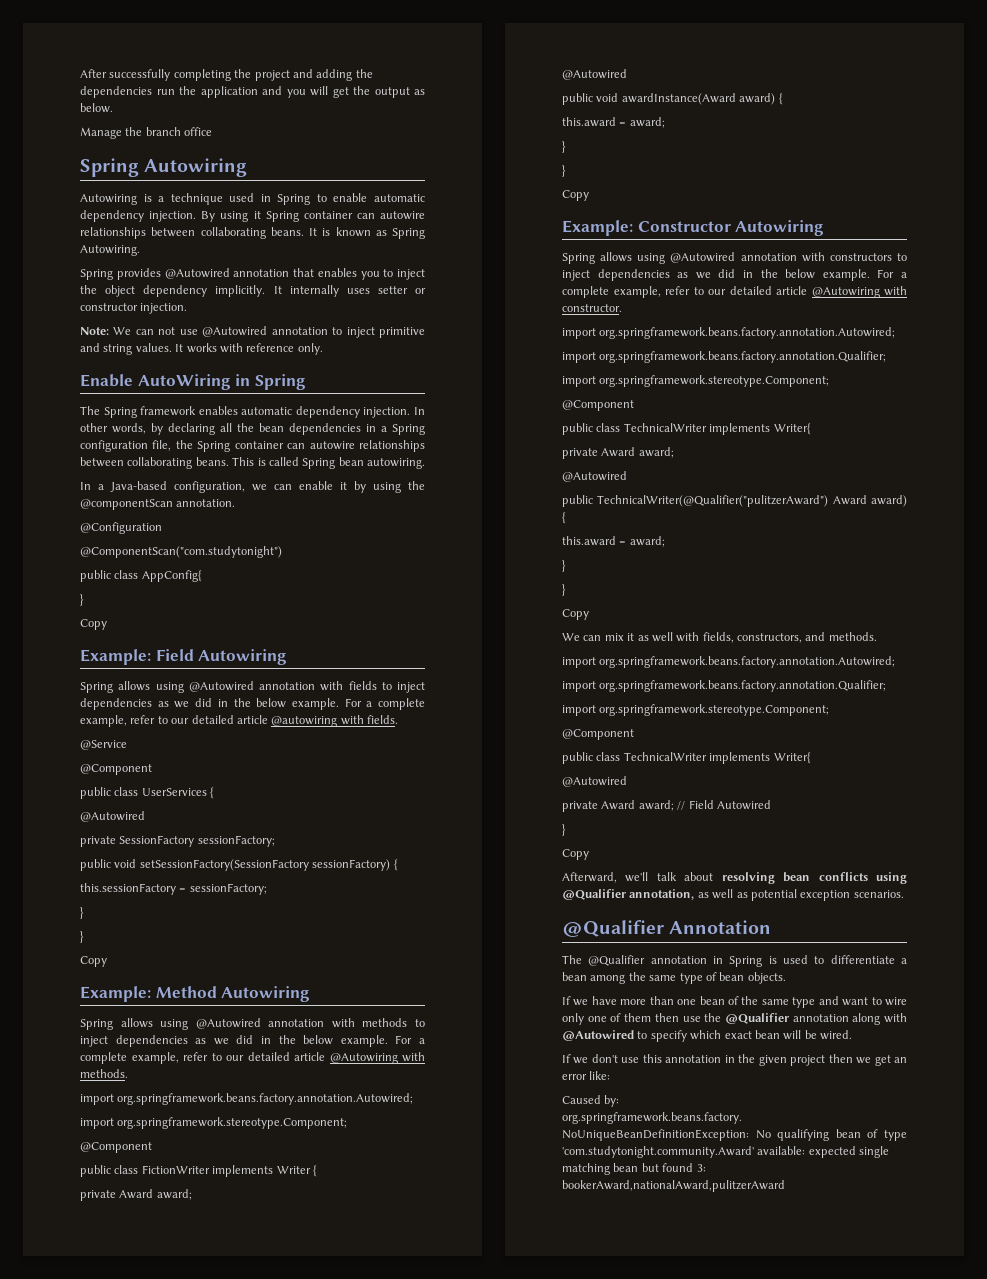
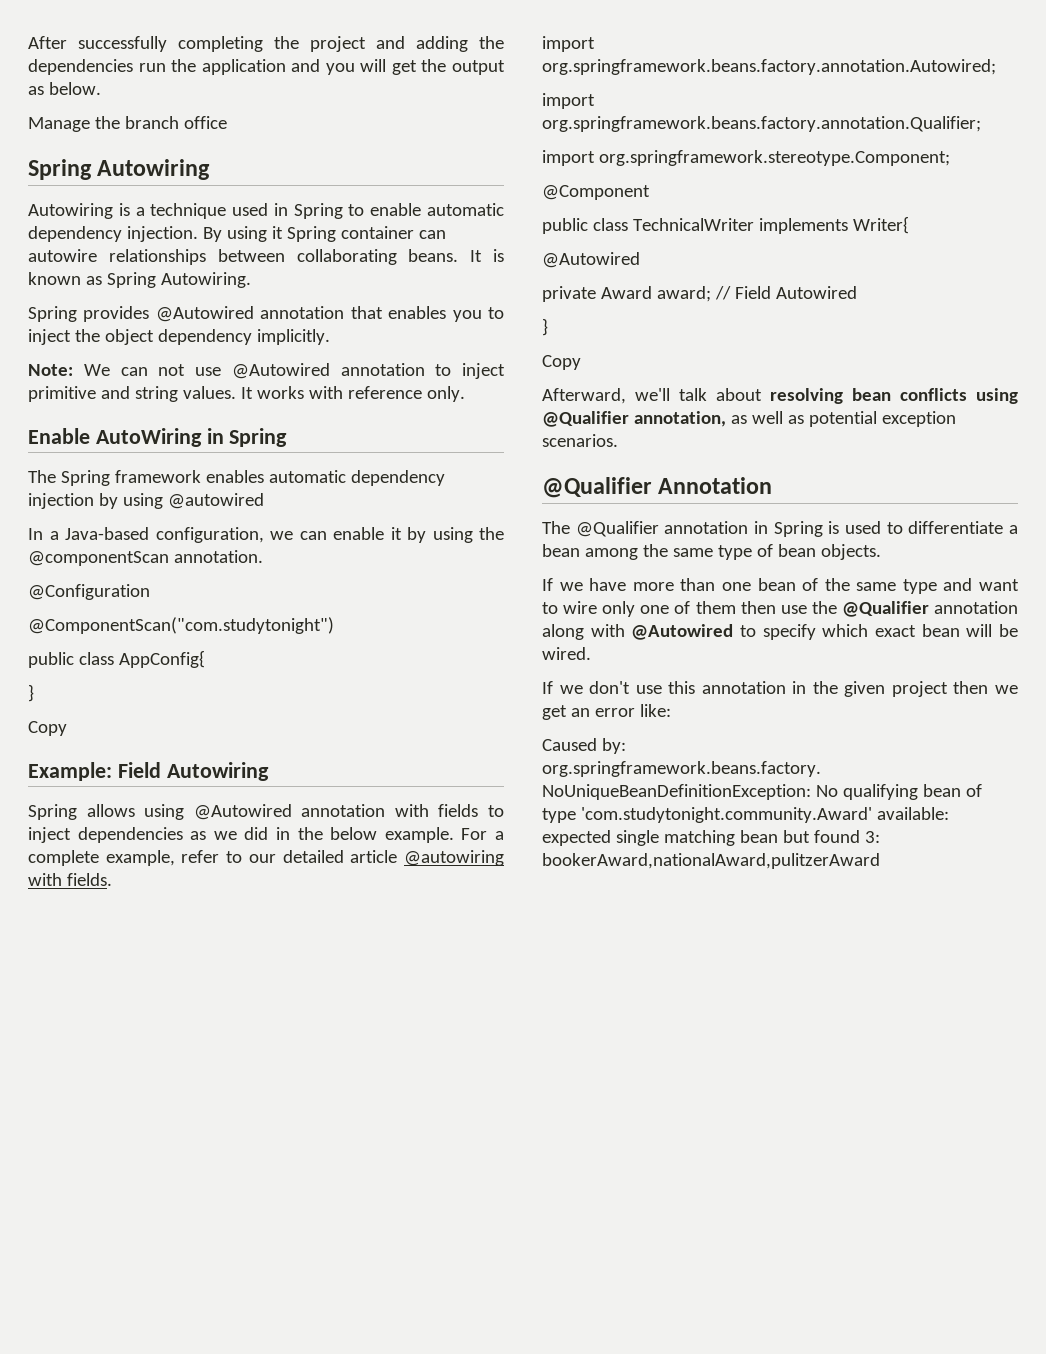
- It internally uses setter or constructor injection.
- The Spring framework enables automatic dependency injection. In other words, by declaring all the bean dependencies in a Spring configuration file, the Spring container can autowire relationships between collaborating beans. This is called Spring bean autowiring.
+ The Spring framework enables automatic dependency injection by using @autowired
- @Service
- @Component
- public class UserServices {
- @Autowired
- private SessionFactory sessionFactory;
- public void setSessionFactory(SessionFactory sessionFactory) {
- this.sessionFactory = sessionFactory;
- }
- }
- Copy
- Example: Method Autowiring
- Spring allows using @Autowired annotation with methods to inject dependencies as we did in the below example. For a complete example, refer to our detailed article @Autowiring with methods.
- import org.springframework.beans.factory.annotation.Autowired;
- import org.springframework.stereotype.Component;
- @Component
- public class FictionWriter implements Writer {
- private Award award;
- @Autowired
- public void awardInstance(Award award) {
- this.award = award;
- }
- }
- Copy
- Example: Constructor Autowiring
- Spring allows using @Autowired annotation with constructors to inject dependencies as we did in the below example. For a complete example, refer to our detailed article @Autowiring with constructor.
- import org.springframework.beans.factory.annotation.Autowired;
- import org.springframework.beans.factory.annotation.Qualifier;
- import org.springframework.stereotype.Component;
- @Component
- public class TechnicalWriter implements Writer{
- private Award award;
- @Autowired
- public TechnicalWriter(@Qualifier("pulitzerAward") Award award) {
- this.award = award;
- }
- }
- Copy
- We can mix it as well with fields, constructors, and methods.

